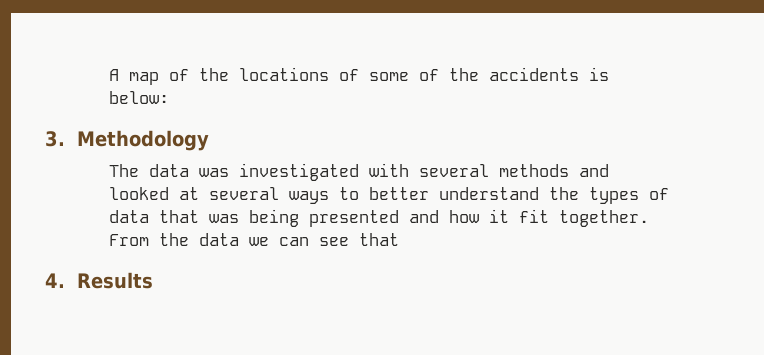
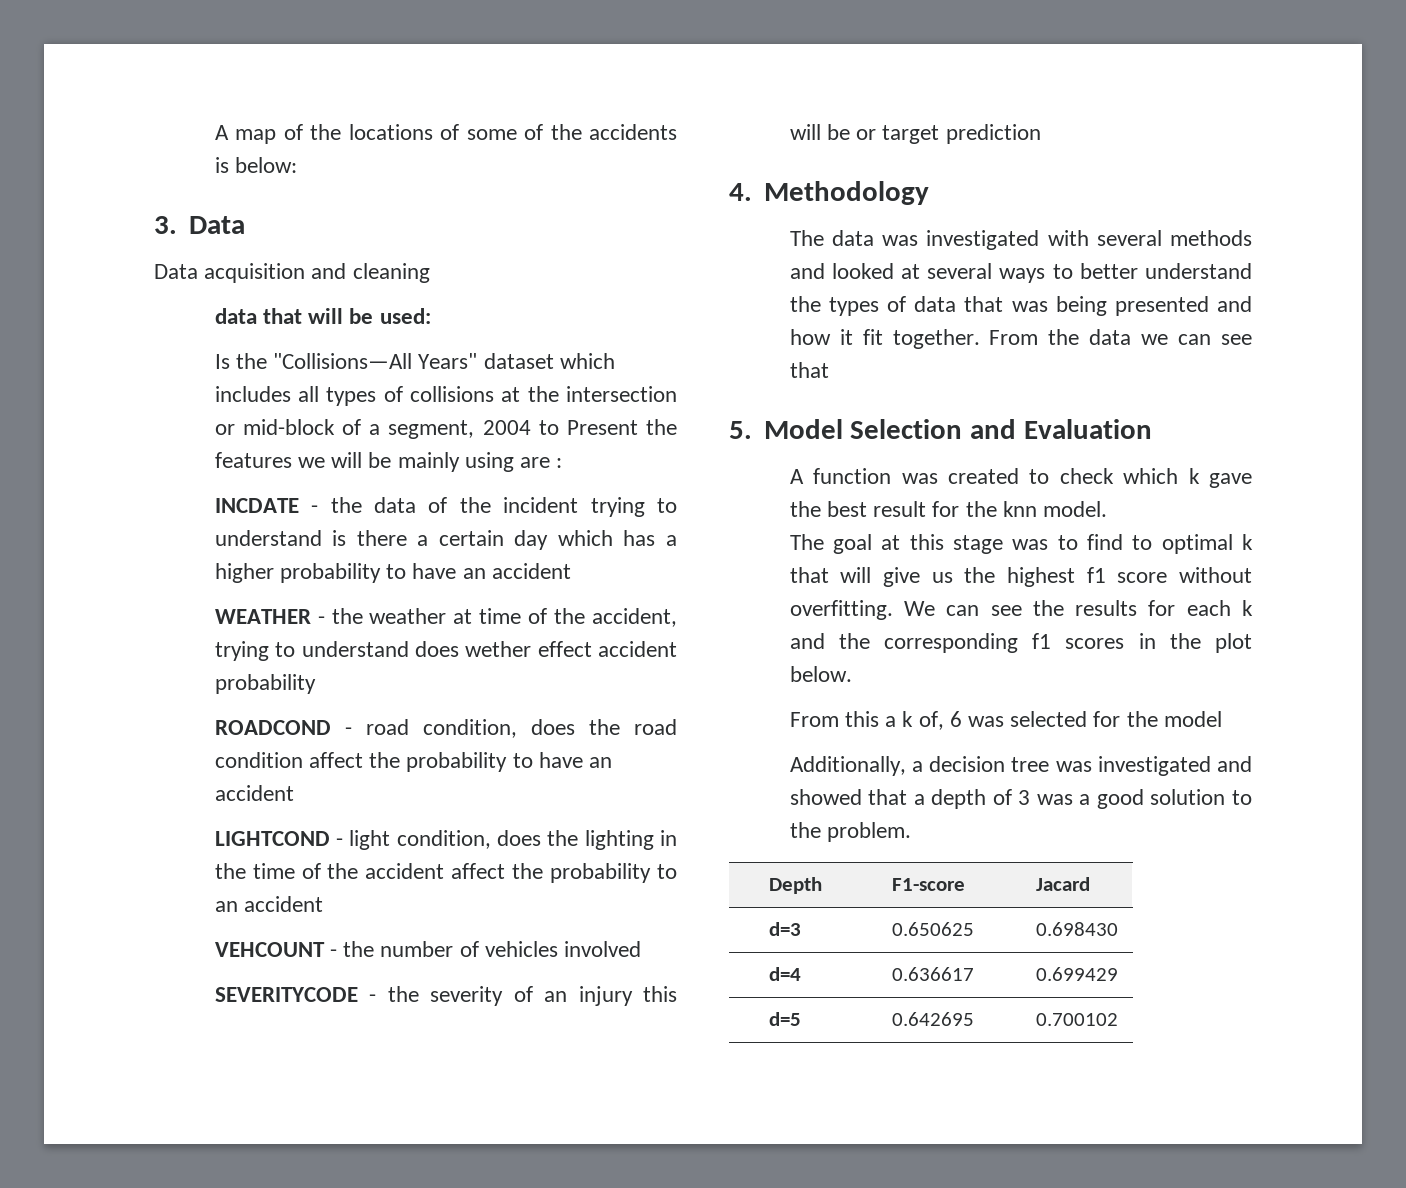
- 3. Methodology
+ 3. Data
+ Data acquisition and cleaning
+ data that will be used:
+ Is the "Collisions—All Years" dataset which includes all types of collisions at the intersection or mid-block of a segment, 2004 to Present the features we will be mainly using are :
+ INCDATE - the data of the incident trying to understand is there a certain day which has a higher probability to have an accident
+ WEATHER - the weather at time of the accident, trying to understand does wether effect accident probability
+ ROADCOND - road condition, does the road condition affect the probability to have an accident
+ LIGHTCOND - light condition, does the lighting in the time of the accident affect the probability to an accident
+ VEHCOUNT - the number of vehicles involved
+ SEVERITYCODE - the severity of an injury this will be or target prediction
+ 4. Methodology
- 4. Results
+ 5. Model Selection and Evaluation
+ A function was created to check which k gave the best result for the knn model.
+ The goal at this stage was to find to optimal k that will give us the highest f1 score without overfitting. We can see the results for each k and the corresponding f1 scores in the plot below.
+ From this a k of, 6 was selected for the model
+ Additionally, a decision tree was investigated and showed that a depth of 3 was a good solution to the problem.
+ Depth | F1-score | Jacard
+ d=3 | 0.650625 | 0.698430
+ d=4 | 0.636617 | 0.699429
+ d=5 | 0.642695 | 0.700102

